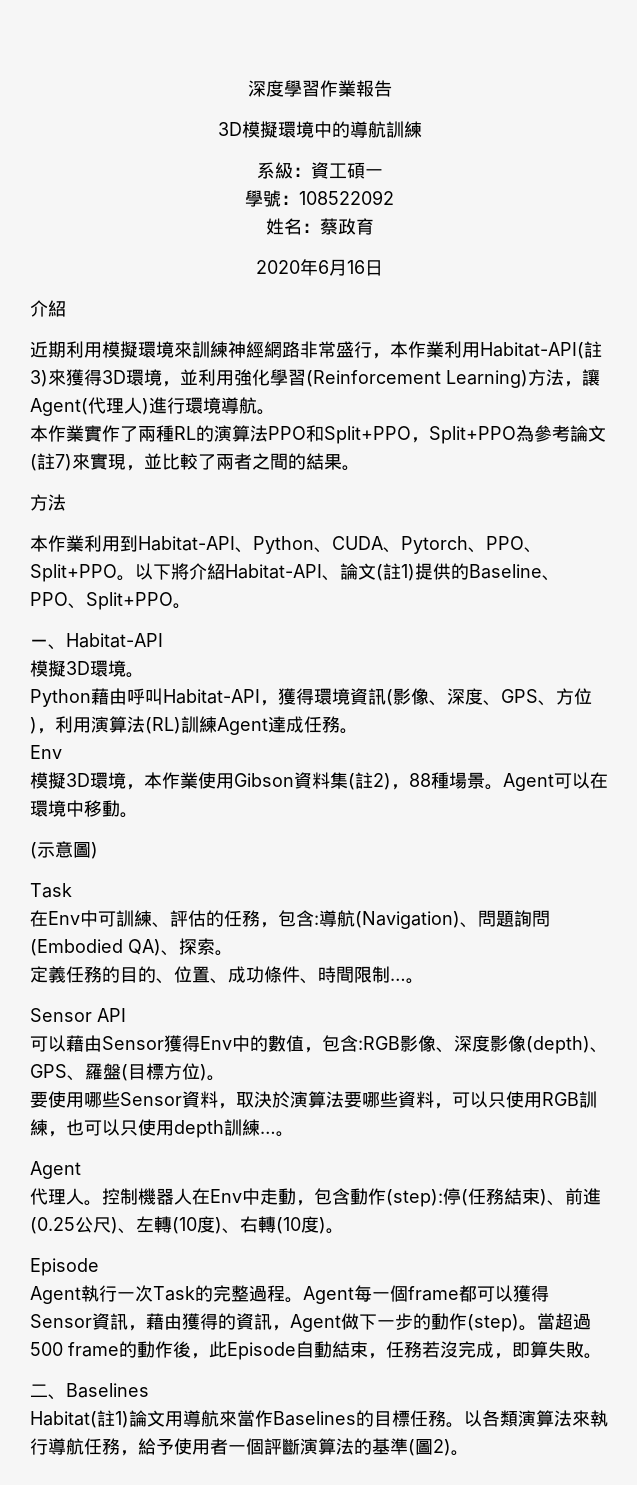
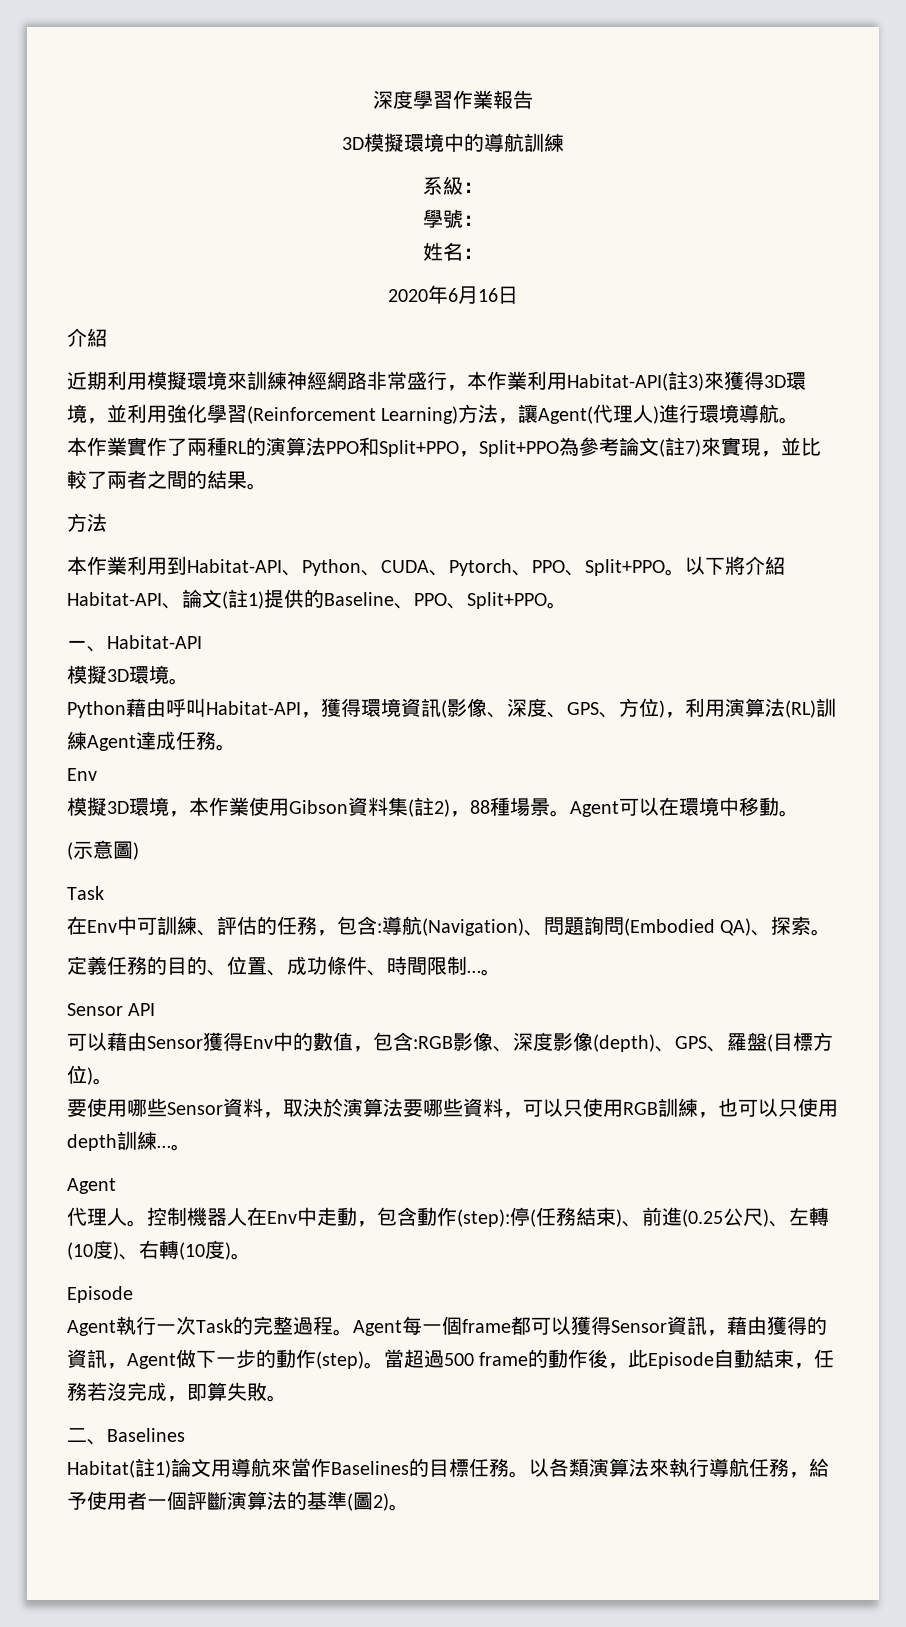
- 系級：資工碩一
+ 系級：
- 學號：108522092
+ 學號：
- 姓名：蔡政育
+ 姓名：

